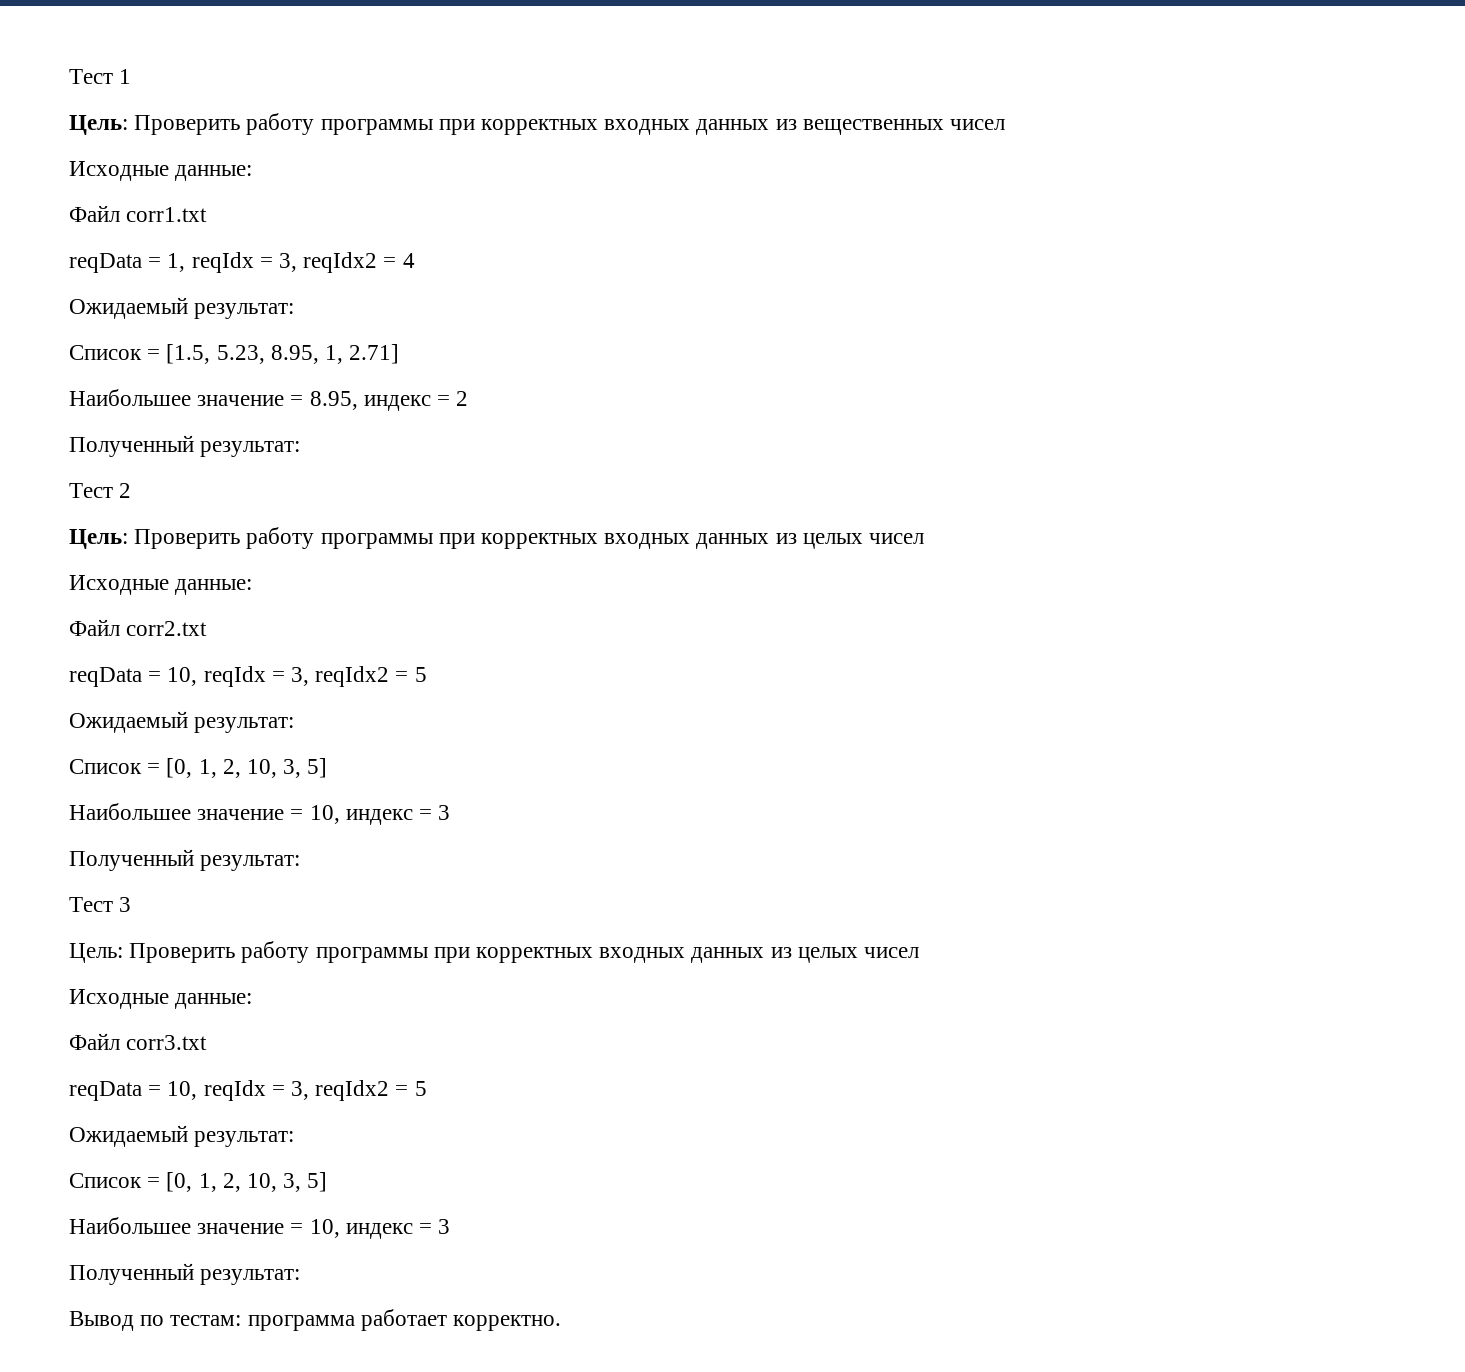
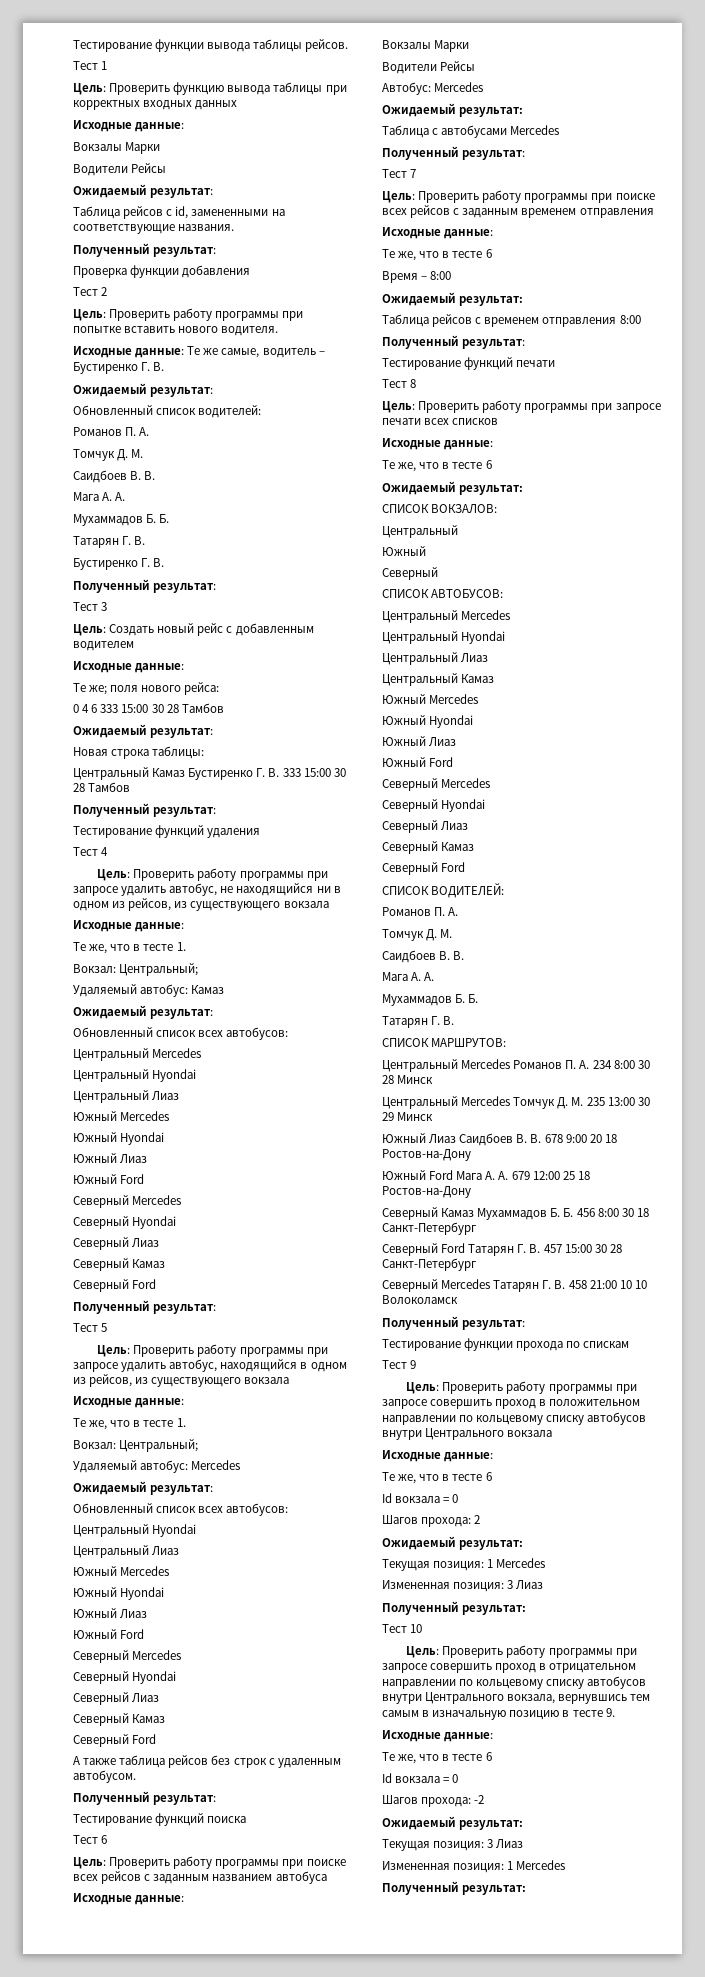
+ Тестирование функции вывода таблицы рейсов.
- Цель: Проверить работу программы при корректных входных данных из вещественных чисел
+ Цель: Проверить функцию вывода таблицы при корректных входных данных
  Исходные данные:
- Файл corr1.txt
- reqData = 1, reqIdx = 3, reqIdx2 = 4
+ Вокзалы Марки
+ Водители Рейсы
  Ожидаемый результат:
- Список = [1.5, 5.23, 8.95, 1, 2.71]
- Наибольшее значение = 8.95, индекс = 2
+ Таблица рейсов с id, замененными на соответствующие названия.
  Полученный результат:
+ Проверка функции добавления
  Тест 2
- Цель: Проверить работу программы при корректных входных данных из целых чисел
- Исходные данные:
- Файл corr2.txt
- reqData = 10, reqIdx = 3, reqIdx2 = 5
+ Цель: Проверить работу программы при попытке вставить нового водителя.
+ Исходные данные: Те же самые, водитель – Бустиренко Г. В.
  Ожидаемый результат:
- Список = [0, 1, 2, 10, 3, 5]
- Наибольшее значение = 10, индекс = 3
+ Обновленный список водителей:
+ Романов П. А.
+ Томчук Д. М.
+ Саидбоев В. В.
+ Мага А. А.
+ Мухаммадов Б. Б.
+ Татарян Г. В.
+ Бустиренко Г. В.
  Полученный результат:
  Тест 3
- Цель: Проверить работу программы при корректных входных данных из целых чисел
+ Цель: Создать новый рейс с добавленным водителем
  Исходные данные:
- Файл corr3.txt
- reqData = 10, reqIdx = 3, reqIdx2 = 5
+ Те же; поля нового рейса:
+ 0 4 6 333 15:00 30 28 Тамбов
  Ожидаемый результат:
- Список = [0, 1, 2, 10, 3, 5]
- Наибольшее значение = 10, индекс = 3
+ Новая строка таблицы:
+ Центральный Камаз Бустиренко Г. В. 333 15:00 30 28 Тамбов
  Полученный результат:
- Вывод по тестам: программа работает корректно.
+ Тестирование функций удаления
+ Тест 4
+ Цель: Проверить работу программы при запросе удалить автобус, не находящийся ни в одном из рейсов, из существующего вокзала
+ Исходные данные:
+ Те же, что в тесте 1.
+ Вокзал: Центральный;
+ Удаляемый автобус: Камаз
+ Ожидаемый результат:
+ Обновленный список всех автобусов:
+ Центральный Mercedes
+ Центральный Hyondai
+ Центральный Лиаз
+ Южный Mercedes
+ Южный Hyondai
+ Южный Лиаз
+ Южный Ford
+ Северный Mercedes
+ Северный Hyondai
+ Северный Лиаз
+ Северный Камаз
+ Северный Ford
+ Полученный результат:
+ Тест 5
+ Цель: Проверить работу программы при запросе удалить автобус, находящийся в одном из рейсов, из существующего вокзала
+ Исходные данные:
+ Те же, что в тесте 1.
+ Вокзал: Центральный;
+ Удаляемый автобус: Mercedes
+ Ожидаемый результат:
+ Обновленный список всех автобусов:
+ Центральный Hyondai
+ Центральный Лиаз
+ Южный Mercedes
+ Южный Hyondai
+ Южный Лиаз
+ Южный Ford
+ Северный Mercedes
+ Северный Hyondai
+ Северный Лиаз
+ Северный Камаз
+ Северный Ford
+ А также таблица рейсов без строк с удаленным автобусом.
+ Полученный результат:
+ Тестирование функций поиска
+ Тест 6
+ Цель: Проверить работу программы при поиске всех рейсов с заданным названием автобуса
+ Исходные данные:
+ Вокзалы Марки
+ Водители Рейсы
+ Автобус: Mercedes
+ Ожидаемый результат:
+ Таблица с автобусами Mercedes
+ Полученный результат:
+ Тест 7
+ Цель: Проверить работу программы при поиске всех рейсов с заданным временем отправления
+ Исходные данные:
+ Те же, что в тесте 6
+ Время – 8:00
+ Ожидаемый результат:
+ Таблица рейсов с временем отправления 8:00
+ Полученный результат:
+ Тестирование функций печати
+ Тест 8
+ Цель: Проверить работу программы при запросе печати всех списков
+ Исходные данные:
+ Те же, что в тесте 6
+ Ожидаемый результат:
+ СПИСОК ВОКЗАЛОВ:
+ Центральный
+ Южный
+ Северный
+ СПИСОК АВТОБУСОВ:
+ Центральный Mercedes
+ Центральный Hyondai
+ Центральный Лиаз
+ Центральный Камаз
+ Южный Mercedes
+ Южный Hyondai
+ Южный Лиаз
+ Южный Ford
+ Северный Mercedes
+ Северный Hyondai
+ Северный Лиаз
+ Северный Камаз
+ Северный Ford
+ СПИСОК ВОДИТЕЛЕЙ:
+ Романов П. А.
+ Томчук Д. М.
+ Саидбоев В. В.
+ Мага А. А.
+ Мухаммадов Б. Б.
+ Татарян Г. В.
+ СПИСОК МАРШРУТОВ:
+ Центральный Mercedes Романов П. А. 234 8:00 30 28 Минск
+ Центральный Mercedes Томчук Д. М. 235 13:00 30 29 Минск
+ Южный Лиаз Саидбоев В. В. 678 9:00 20 18 Ростов-на-Дону
+ Южный Ford Мага А. А. 679 12:00 25 18 Ростов-на-Дону
+ Северный Камаз Мухаммадов Б. Б. 456 8:00 30 18 Санкт-Петербург
+ Северный Ford Татарян Г. В. 457 15:00 30 28 Санкт-Петербург
+ Северный Mercedes Татарян Г. В. 458 21:00 10 10 Волоколамск
+ Полученный результат:
+ Тестирование функции прохода по спискам
+ Тест 9
+ Цель: Проверить работу программы при запросе совершить проход в положительном направлении по кольцевому списку автобусов внутри Центрального вокзала
+ Исходные данные:
+ Те же, что в тесте 6
+ Id вокзала = 0
+ Шагов прохода: 2
+ Ожидаемый результат:
+ Текущая позиция: 1 Mercedes
+ Измененная позиция: 3 Лиаз
+ Полученный результат:
+ Тест 10
+ Цель: Проверить работу программы при запросе совершить проход в отрицательном направлении по кольцевому списку автобусов внутри Центрального вокзала, вернувшись тем самым в изначальную позицию в тесте 9.
+ Исходные данные:
+ Те же, что в тесте 6
+ Id вокзала = 0
+ Шагов прохода: -2
+ Ожидаемый результат:
+ Текущая позиция: 3 Лиаз
+ Измененная позиция: 1 Mercedes
+ Полученный результат:

